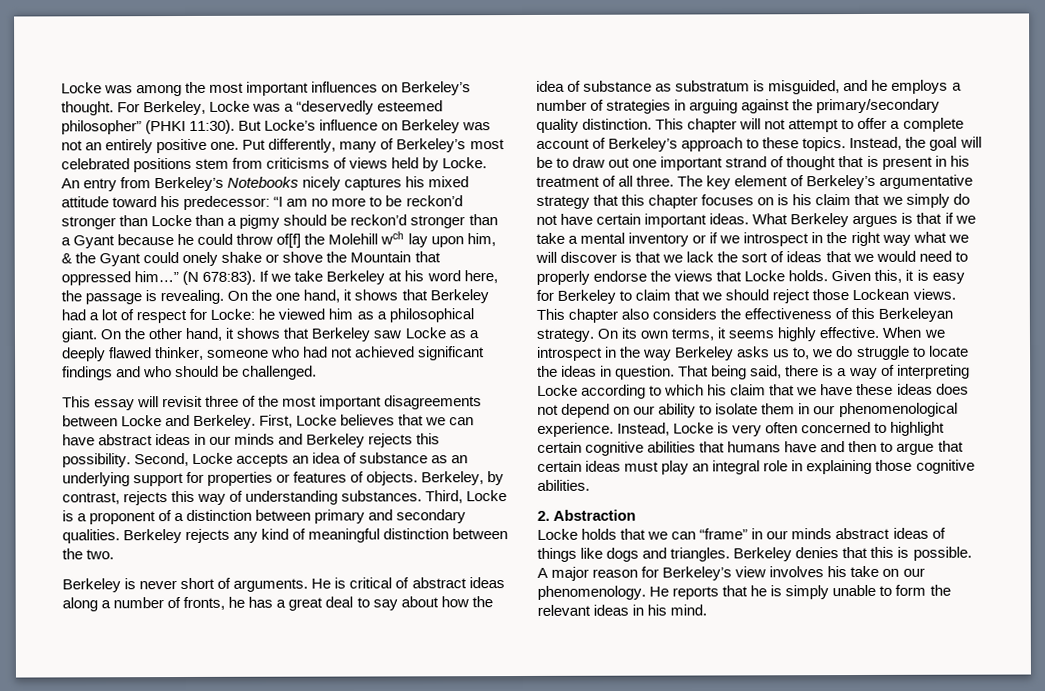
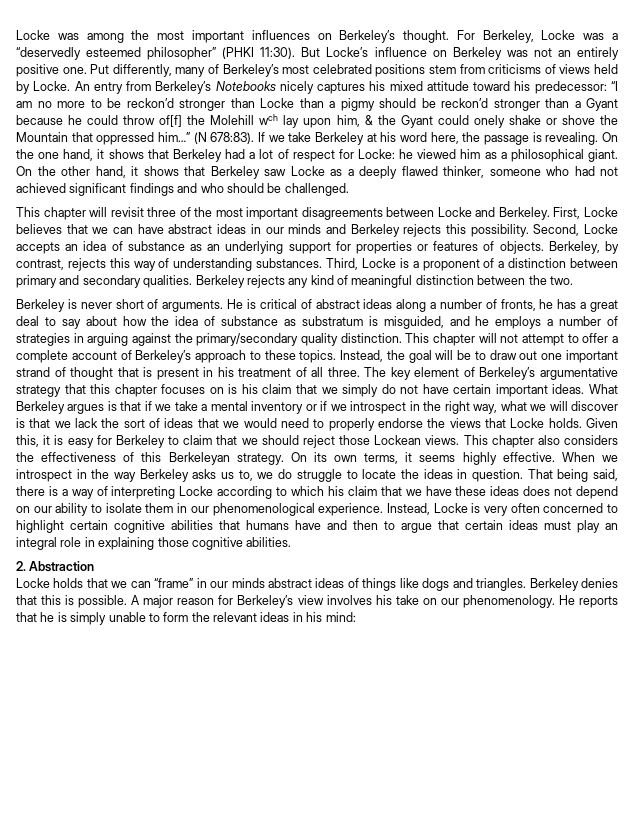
- This essay will revisit three of the most important disagreements between Locke and Berkeley.
+ This chapter will revisit three of the most important disagreements between Locke and Berkeley.
- What Berkeley argues is that if we take a mental inventory or if we introspect in the right way what we will discover is that we lack the sort of ideas that we would need to properly endorse the views that Locke holds.
+ What Berkeley argues is that if we take a mental inventory or if we introspect in the right way, what we will discover is that we lack the sort of ideas that we would need to properly endorse the views that Locke holds.
- He reports that he is simply unable to form the relevant ideas in his mind.
+ He reports that he is simply unable to form the relevant ideas in his mind:

